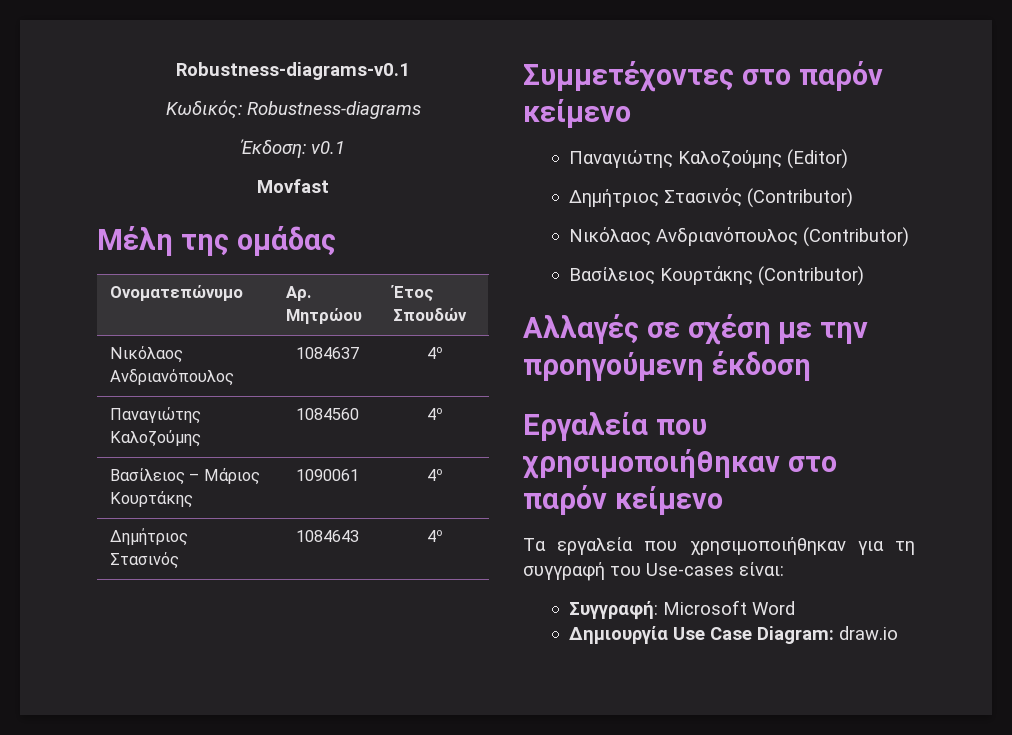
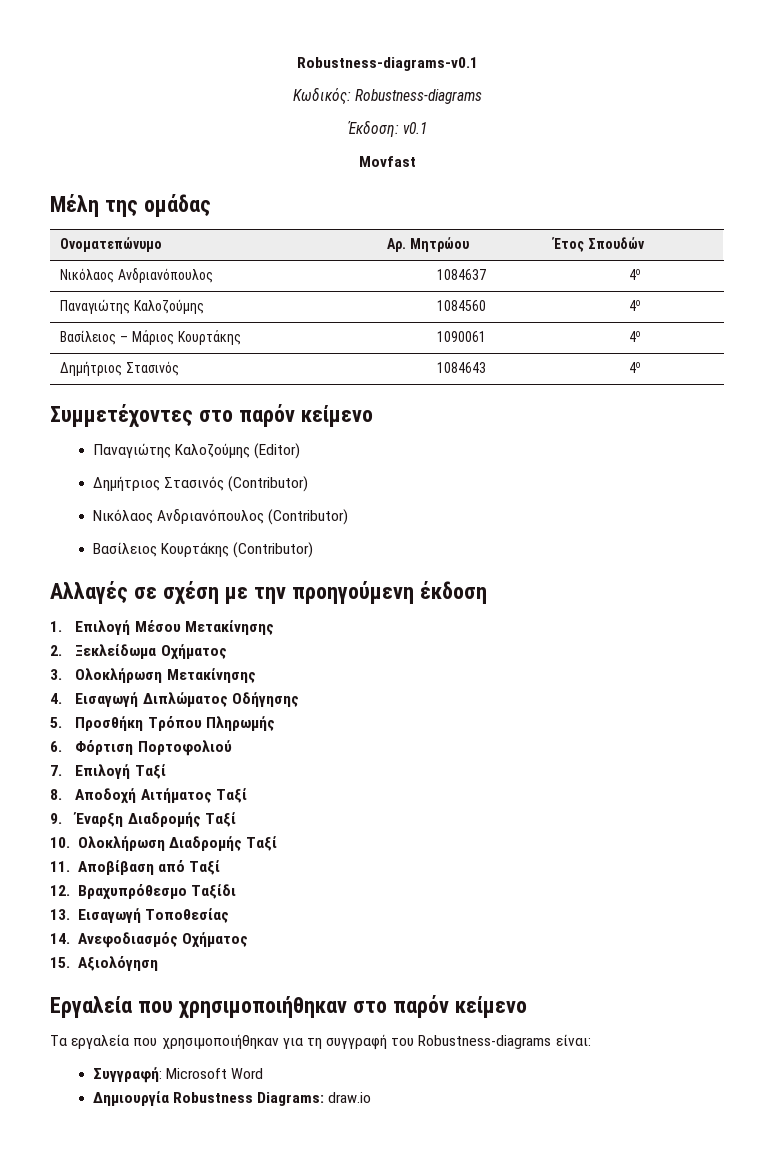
+ 1. Επιλογή Μέσου Μετακίνησης
+ 2. Ξεκλείδωμα Οχήματος
+ 3. Ολοκλήρωση Μετακίνησης
+ 4. Εισαγωγή Διπλώματος Οδήγησης
+ 5. Προσθήκη Τρόπου Πληρωμής
+ 6. Φόρτιση Πορτοφολιού
+ 7. Επιλογή Ταξί
+ 8. Αποδοχή Αιτήματος Ταξί
+ 9. Έναρξη Διαδρομής Ταξί
+ 10. Ολοκλήρωση Διαδρομής Ταξί
+ 11. Αποβίβαση από Ταξί
+ 12. Βραχυπρόθεσμο Ταξίδι
+ 13. Εισαγωγή Τοποθεσίας
+ 14. Ανεφοδιασμός Οχήματος
+ 15. Αξιολόγηση
- Τα εργαλεία που χρησιμοποιήθηκαν για τη συγγραφή του Use-cases είναι:
+ Τα εργαλεία που χρησιμοποιήθηκαν για τη συγγραφή του Robustness-diagrams είναι:
- Δημιουργία Use Case Diagram: draw.io
+ Δημιουργία Robustness Diagrams: draw.io

